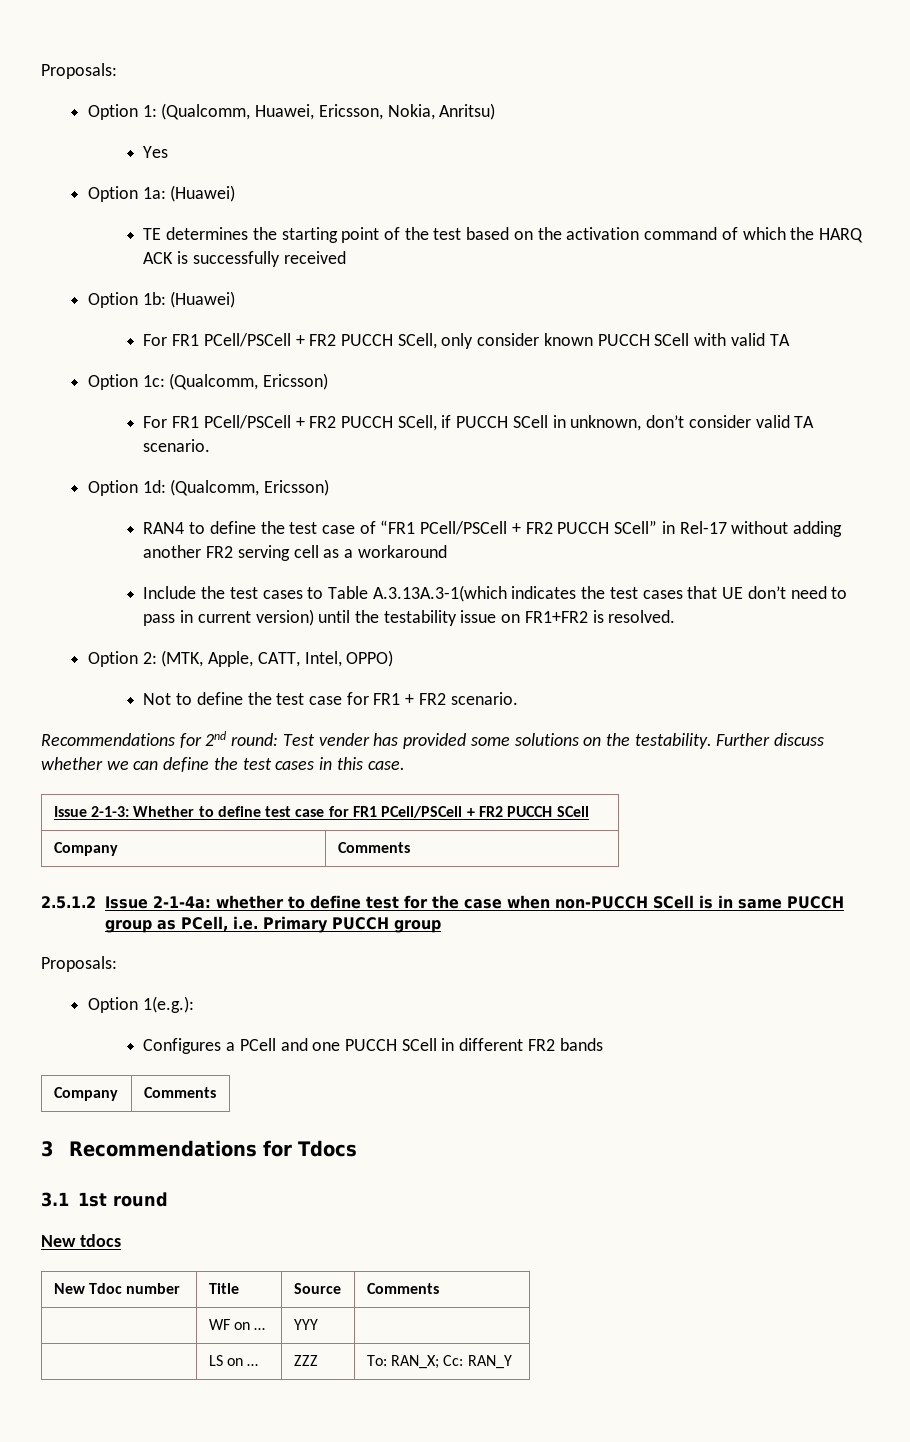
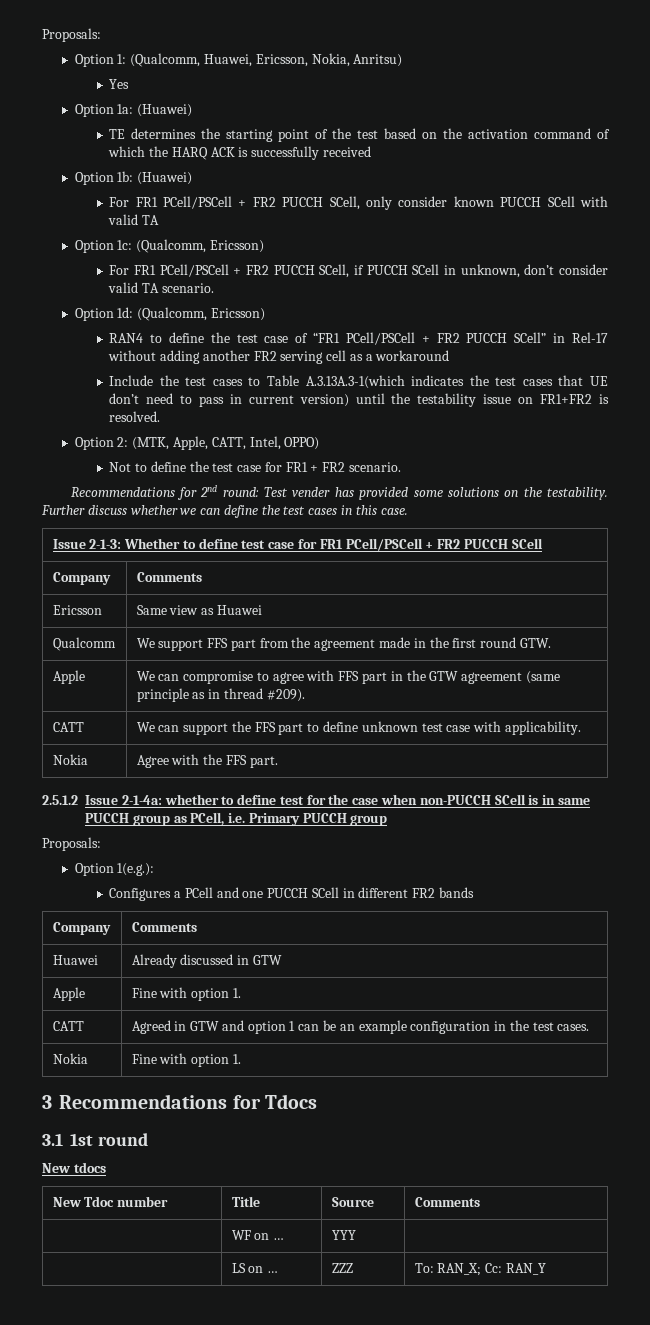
+ Ericsson | Same view as Huawei
+ Qualcomm | We support FFS part from the agreement made in the first round GTW.
+ Apple | We can compromise to agree with FFS part in the GTW agreement (same principle as in thread #209).
+ CATT | We can support the FFS part to define unknown test case with applicability.
+ Nokia | Agree with the FFS part.
+ Huawei | Already discussed in GTW
+ Apple | Fine with option 1.
+ CATT | Agreed in GTW and option 1 can be an example configuration in the test cases.
+ Nokia | Fine with option 1.

